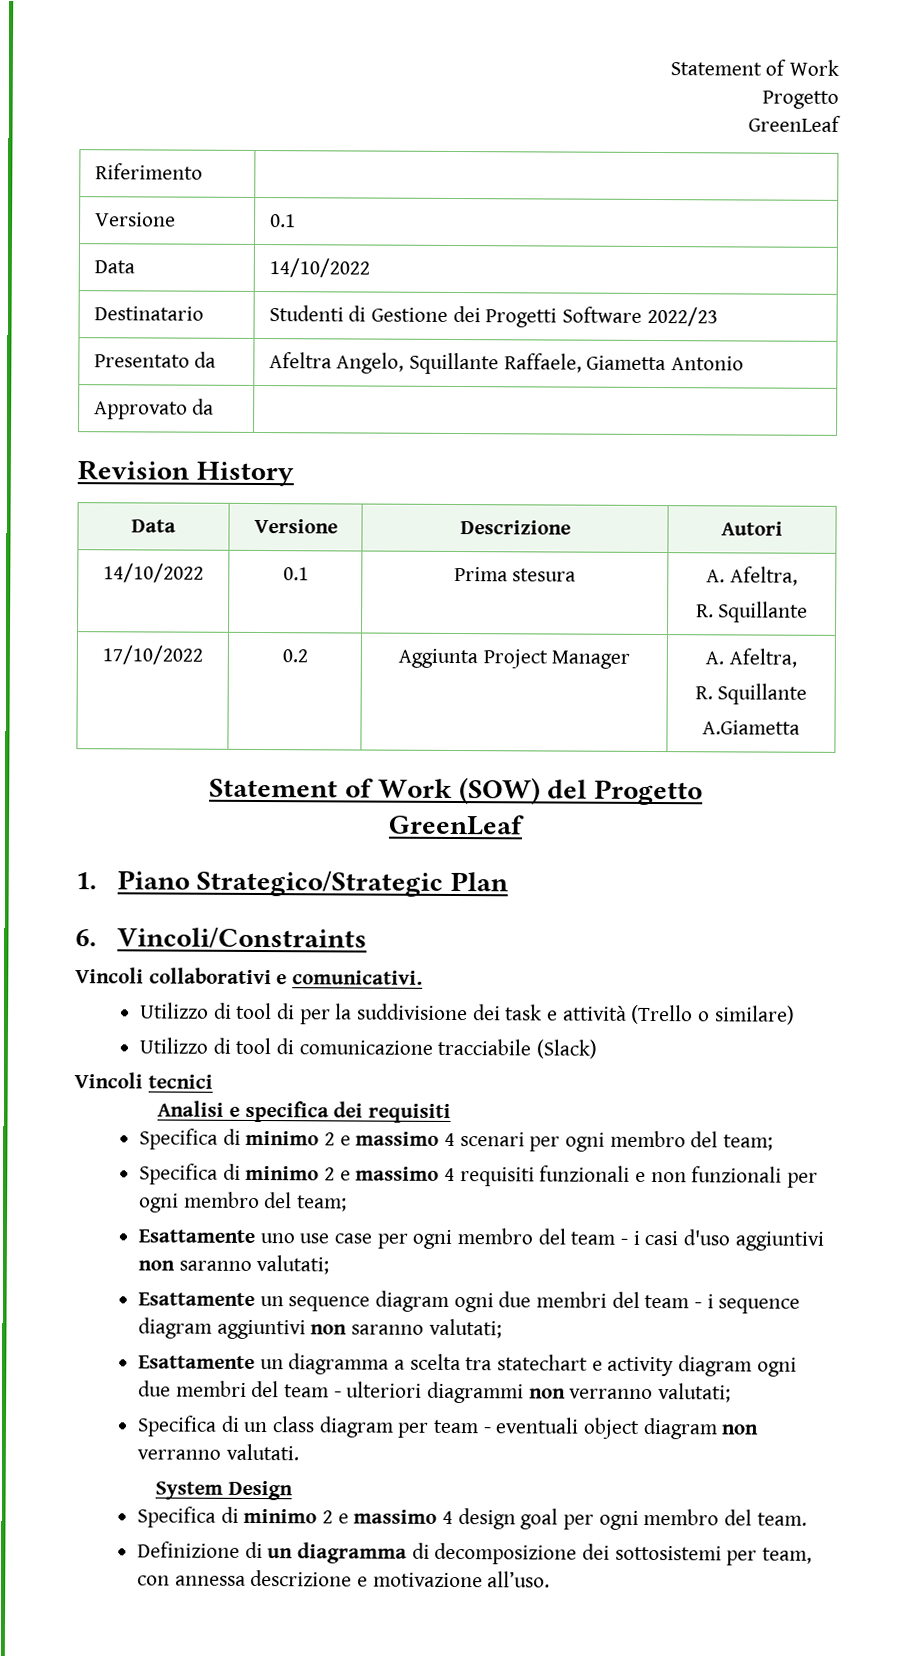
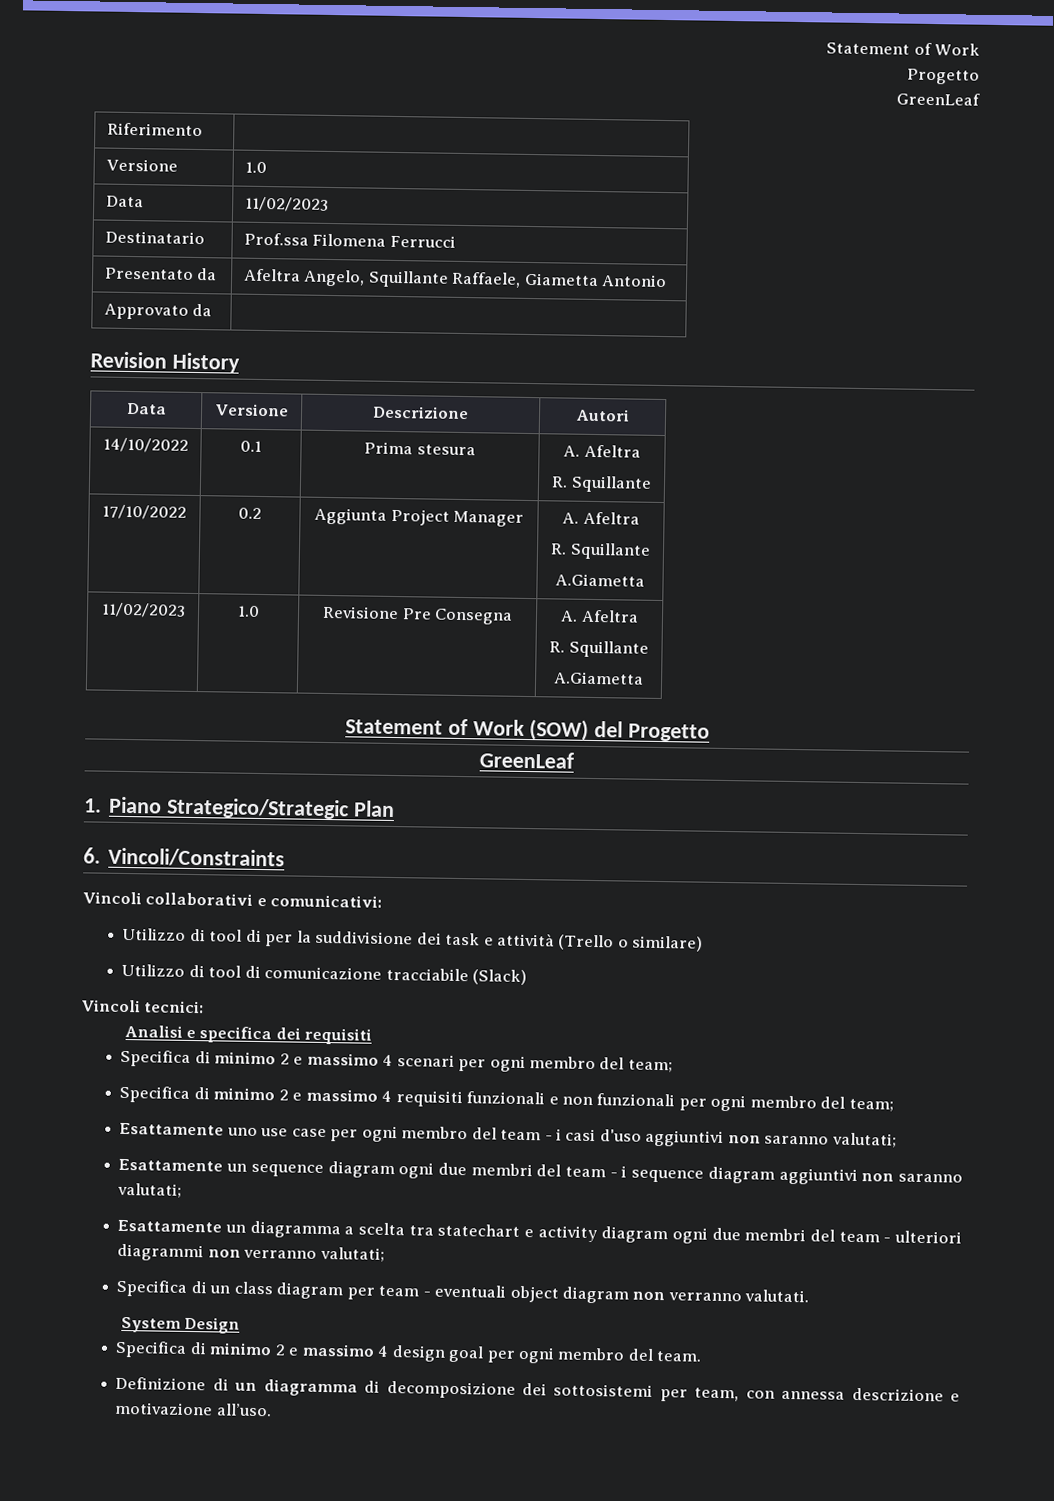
- Versione | 0.1
- Data | 14/10/2022
+ Versione | 1.0
+ Data | 11/02/2023
- Destinatario | Studenti di Gestione dei Progetti Software 2022/23
+ Destinatario | Prof.ssa Filomena Ferrucci
- 14/10/2022 | 0.1 | Prima stesura | A. Afeltra,
+ 14/10/2022 | 0.1 | Prima stesura | A. Afeltra
- 17/10/2022 | 0.2 | Aggiunta Project Manager | A. Afeltra,
+ 17/10/2022 | 0.2 | Aggiunta Project Manager | A. Afeltra
+ R. Squillante
+ A.Giametta
+ 11/02/2023 | 1.0 | Revisione Pre Consegna | A. Afeltra
- Vincoli collaborativi e comunicativi.
+ Vincoli collaborativi e comunicativi:
- Vincoli tecnici
+ Vincoli tecnici:

